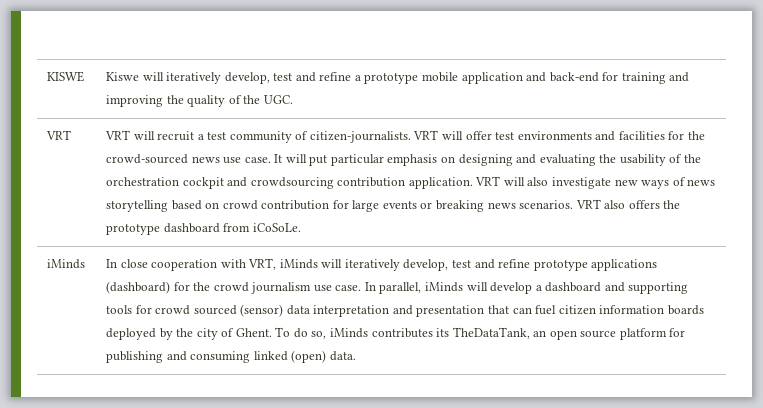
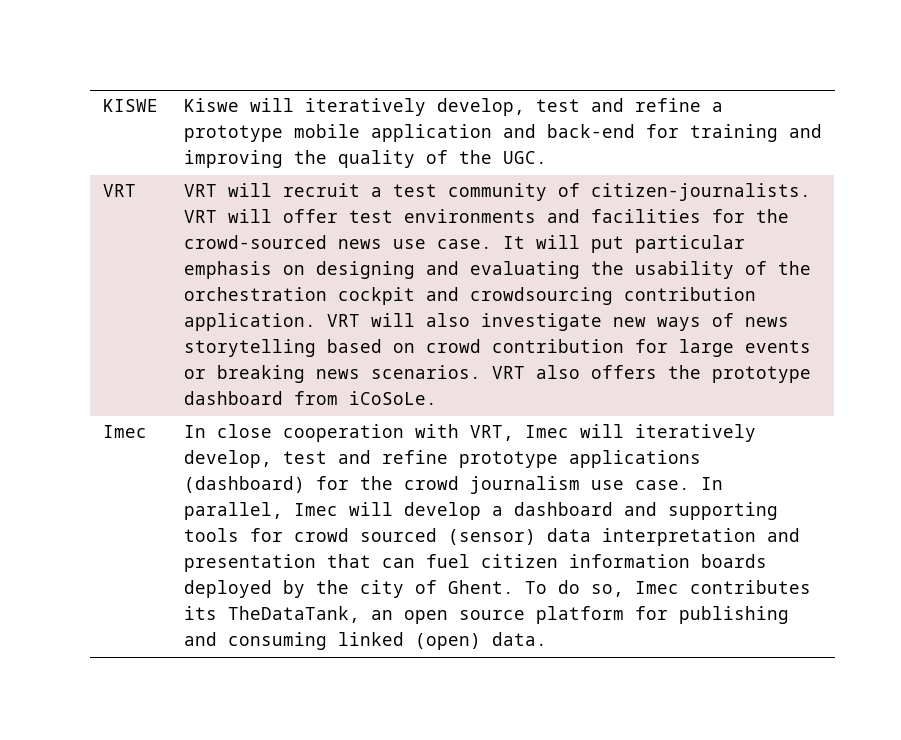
  VRT also offers the prototype dashboard from iCoSoLe.
- iMinds
+ Imec
- In close cooperation with VRT, iMinds will iteratively develop, test and refine prototype applications (dashboard) for the crowd journalism use case.
+ In close cooperation with VRT, Imec will iteratively develop, test and refine prototype applications (dashboard) for the crowd journalism use case.
- In parallel, iMinds will develop a dashboard and supporting tools for crowd sourced (sensor) data interpretation and presentation that can fuel citizen information boards deployed by the city of Ghent.
+ In parallel, Imec will develop a dashboard and supporting tools for crowd sourced (sensor) data interpretation and presentation that can fuel citizen information boards deployed by the city of Ghent.
- To do so, iMinds contributes its TheDataTank, an open source platform for publishing and consuming linked (open) data.
+ To do so, Imec contributes its TheDataTank, an open source platform for publishing and consuming linked (open) data.

